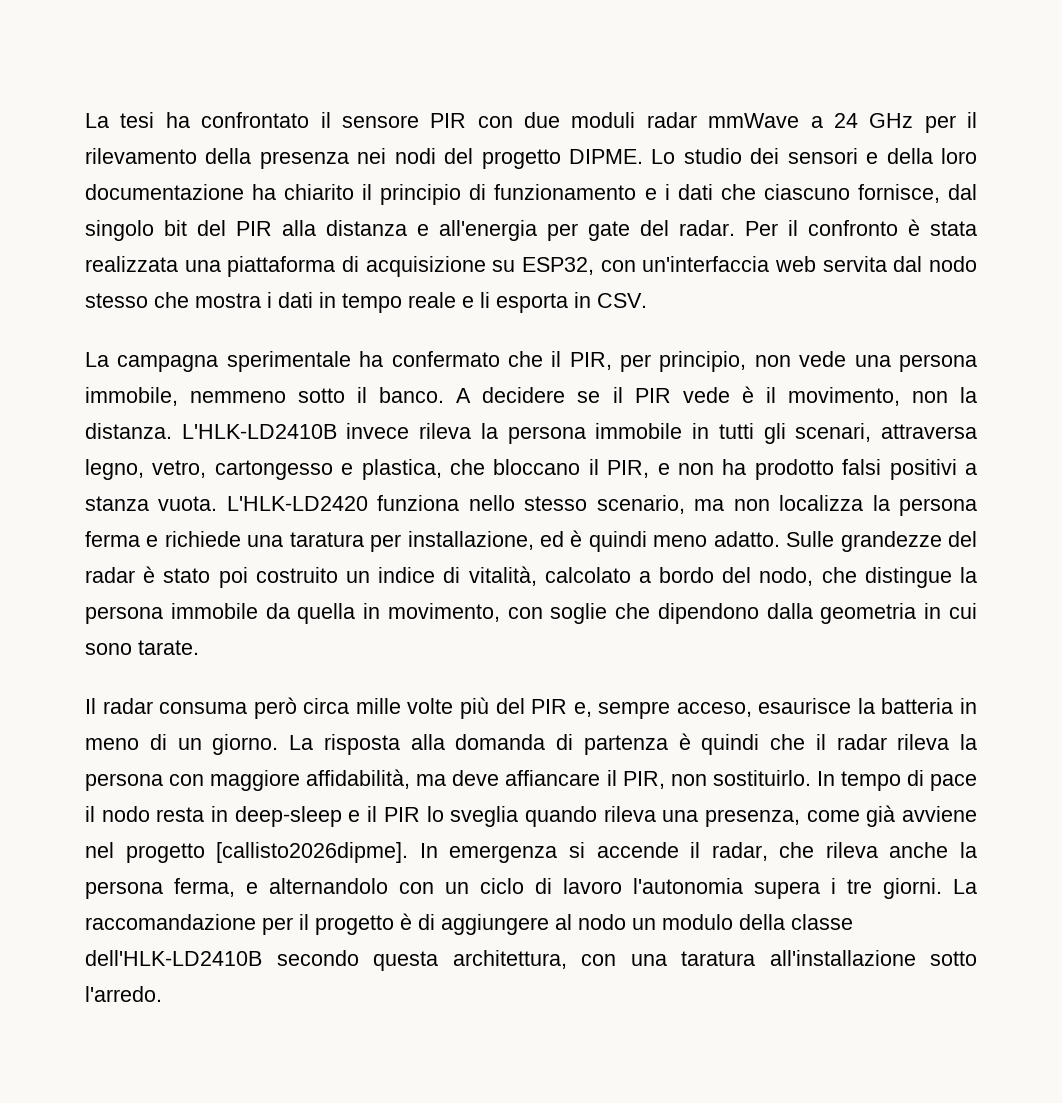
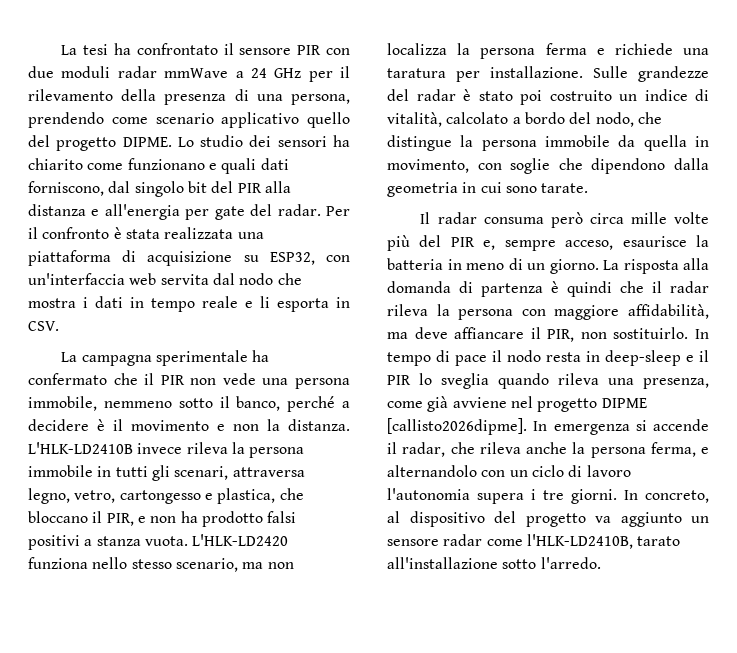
- La tesi ha confrontato il sensore PIR con due moduli radar mmWave a 24 GHz per il rilevamento della presenza nei nodi del progetto DIPME.
+ La tesi ha confrontato il sensore PIR con due moduli radar mmWave a 24 GHz per il rilevamento della presenza di una persona, prendendo come scenario applicativo quello del progetto DIPME.
- Lo studio dei sensori e della loro documentazione ha chiarito il principio di funzionamento e i dati che ciascuno fornisce, dal singolo bit del PIR alla distanza e all'energia per gate del radar.
+ Lo studio dei sensori ha chiarito come funzionano e quali dati forniscono, dal singolo bit del PIR alla distanza e all'energia per gate del radar.
- Per il confronto è stata realizzata una piattaforma di acquisizione su ESP32, con un'interfaccia web servita dal nodo stesso che mostra i dati in tempo reale e li esporta in CSV.
+ Per il confronto è stata realizzata una piattaforma di acquisizione su ESP32, con un'interfaccia web servita dal nodo che mostra i dati in tempo reale e li esporta in CSV.
- La campagna sperimentale ha confermato che il PIR, per principio, non vede una persona immobile, nemmeno sotto il banco. A decidere se il PIR vede è il movimento, non la distanza.
+ La campagna sperimentale ha confermato che il PIR non vede una persona immobile, nemmeno sotto il banco, perché a decidere è il movimento e non la distanza.
- L'HLK-LD2420 funziona nello stesso scenario, ma non localizza la persona ferma e richiede una taratura per installazione, ed è quindi meno adatto.
+ L'HLK-LD2420 funziona nello stesso scenario, ma non localizza la persona ferma e richiede una taratura per installazione.
- In tempo di pace il nodo resta in deep-sleep e il PIR lo sveglia quando rileva una presenza, come già avviene nel progetto [callisto2026dipme].
+ In tempo di pace il nodo resta in deep-sleep e il PIR lo sveglia quando rileva una presenza, come già avviene nel progetto DIPME [callisto2026dipme].
- La raccomandazione per il progetto è di aggiungere al nodo un modulo della classe dell'HLK-LD2410B secondo questa architettura, con una taratura all'installazione sotto l'arredo.
+ In concreto, al dispositivo del progetto va aggiunto un sensore radar come l'HLK-LD2410B, tarato all'installazione sotto l'arredo.

